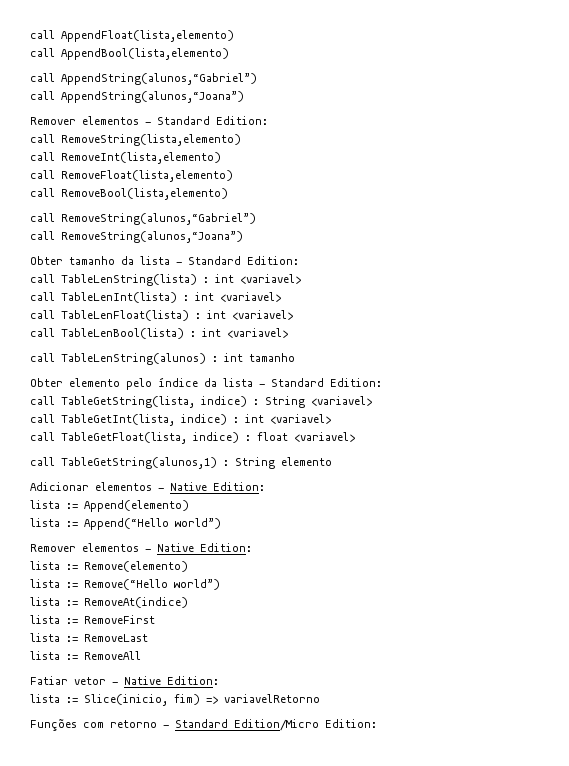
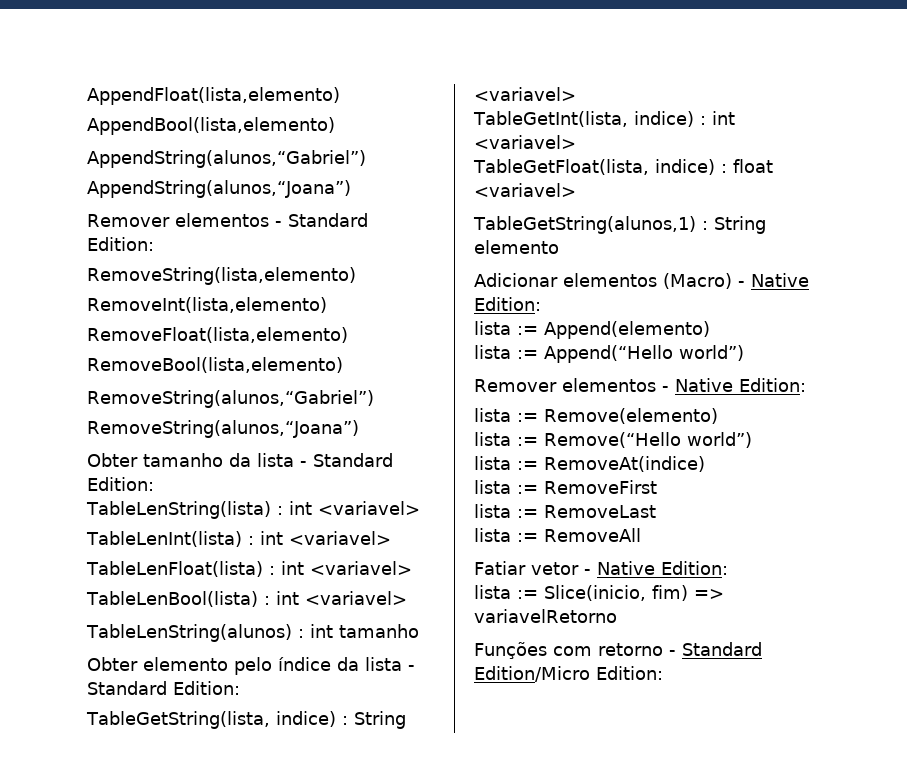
- call AppendFloat(lista,elemento)
+ AppendFloat(lista,elemento)
- call AppendBool(lista,elemento)
+ AppendBool(lista,elemento)
- call AppendString(alunos,“Gabriel”)
+ AppendString(alunos,“Gabriel”)
- call AppendString(alunos,“Joana”)
+ AppendString(alunos,“Joana”)
- call RemoveString(lista,elemento)
+ RemoveString(lista,elemento)
- call RemoveInt(lista,elemento)
+ RemoveInt(lista,elemento)
- call RemoveFloat(lista,elemento)
+ RemoveFloat(lista,elemento)
- call RemoveBool(lista,elemento)
+ RemoveBool(lista,elemento)
- call RemoveString(alunos,“Gabriel”)
+ RemoveString(alunos,“Gabriel”)
- call RemoveString(alunos,“Joana”)
+ RemoveString(alunos,“Joana”)
- call TableLenString(lista) : int <variavel>
+ TableLenString(lista) : int <variavel>
- call TableLenInt(lista) : int <variavel>
+ TableLenInt(lista) : int <variavel>
- call TableLenFloat(lista) : int <variavel>
+ TableLenFloat(lista) : int <variavel>
- call TableLenBool(lista) : int <variavel>
+ TableLenBool(lista) : int <variavel>
- call TableLenString(alunos) : int tamanho
+ TableLenString(alunos) : int tamanho
- call TableGetString(lista, indice) : String <variavel>
+ TableGetString(lista, indice) : String <variavel>
- call TableGetInt(lista, indice) : int <variavel>
+ TableGetInt(lista, indice) : int <variavel>
- call TableGetFloat(lista, indice) : float <variavel>
+ TableGetFloat(lista, indice) : float <variavel>
- call TableGetString(alunos,1) : String elemento
+ TableGetString(alunos,1) : String elemento
- Adicionar elementos - Native Edition:
+ Adicionar elementos (Macro) - Native Edition:

